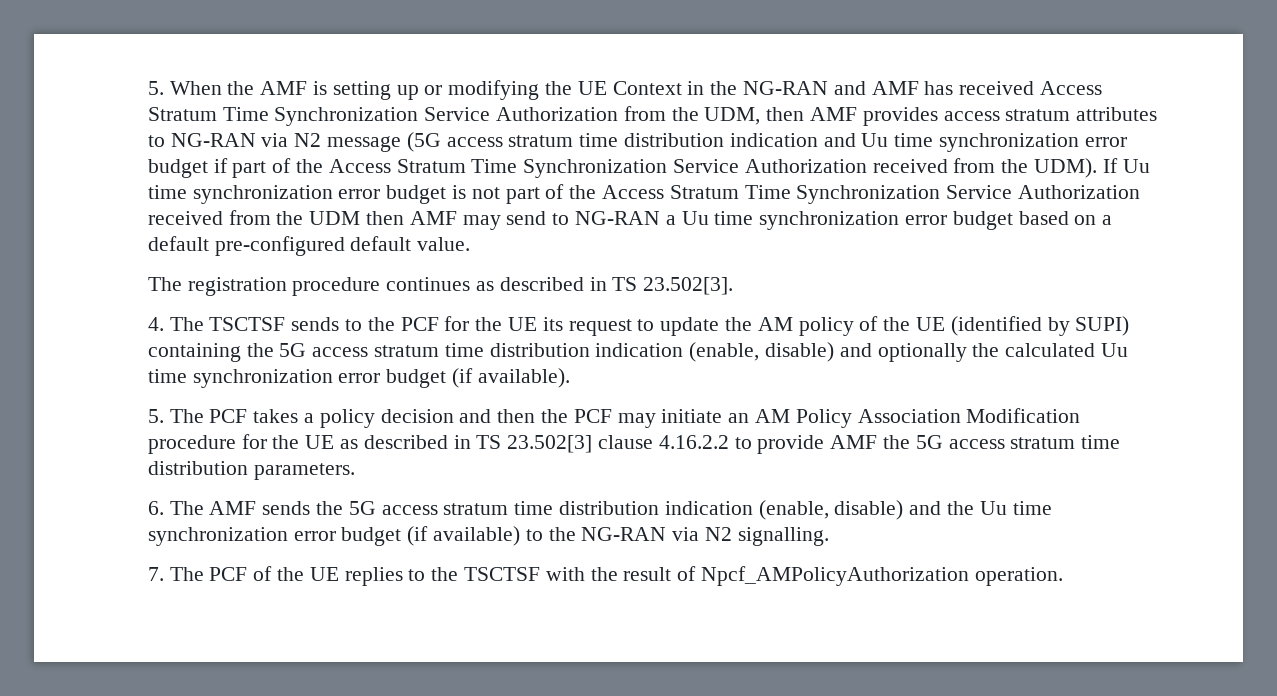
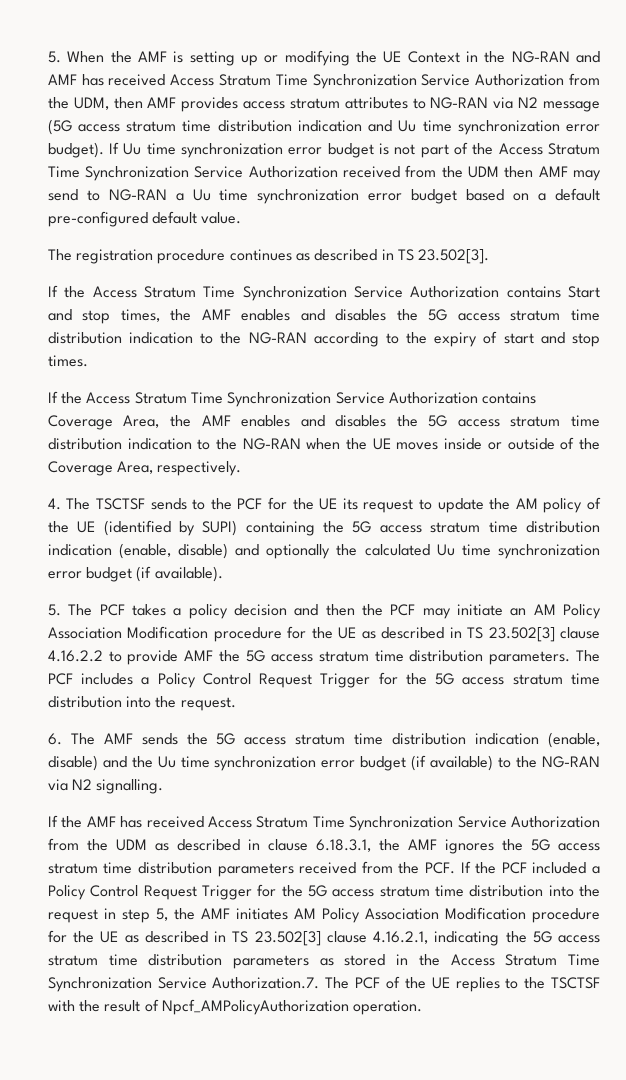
- 5. When the AMF is setting up or modifying the UE Context in the NG-RAN and AMF has received Access Stratum Time Synchronization Service Authorization from the UDM, then AMF provides access stratum attributes to NG-RAN via N2 message (5G access stratum time distribution indication and Uu time synchronization error budget if part of the Access Stratum Time Synchronization Service Authorization received from the UDM).
+ 5. When the AMF is setting up or modifying the UE Context in the NG-RAN and AMF has received Access Stratum Time Synchronization Service Authorization from the UDM, then AMF provides access stratum attributes to NG-RAN via N2 message (5G access stratum time distribution indication and Uu time synchronization error budget).
+ If the Access Stratum Time Synchronization Service Authorization contains Start and stop times, the AMF enables and disables the 5G access stratum time distribution indication to the NG-RAN according to the expiry of start and stop times.
+ If the Access Stratum Time Synchronization Service Authorization contains Coverage Area, the AMF enables and disables the 5G access stratum time distribution indication to the NG-RAN when the UE moves inside or outside of the Coverage Area, respectively.
+ The PCF includes a Policy Control Request Trigger for the 5G access stratum time distribution into the request.
- 7. The PCF of the UE replies to the TSCTSF with the result of Npcf_AMPolicyAuthorization operation.
+ If the AMF has received Access Stratum Time Synchronization Service Authorization from the UDM as described in clause 6.18.3.1, the AMF ignores the 5G access stratum time distribution parameters received from the PCF. If the PCF included a Policy Control Request Trigger for the 5G access stratum time distribution into the request in step 5, the AMF initiates AM Policy Association Modification procedure for the UE as described in TS 23.502[3] clause 4.16.2.1, indicating the 5G access stratum time distribution parameters as stored in the Access Stratum Time Synchronization Service Authorization.7. The PCF of the UE replies to the TSCTSF with the result of Npcf_AMPolicyAuthorization operation.

